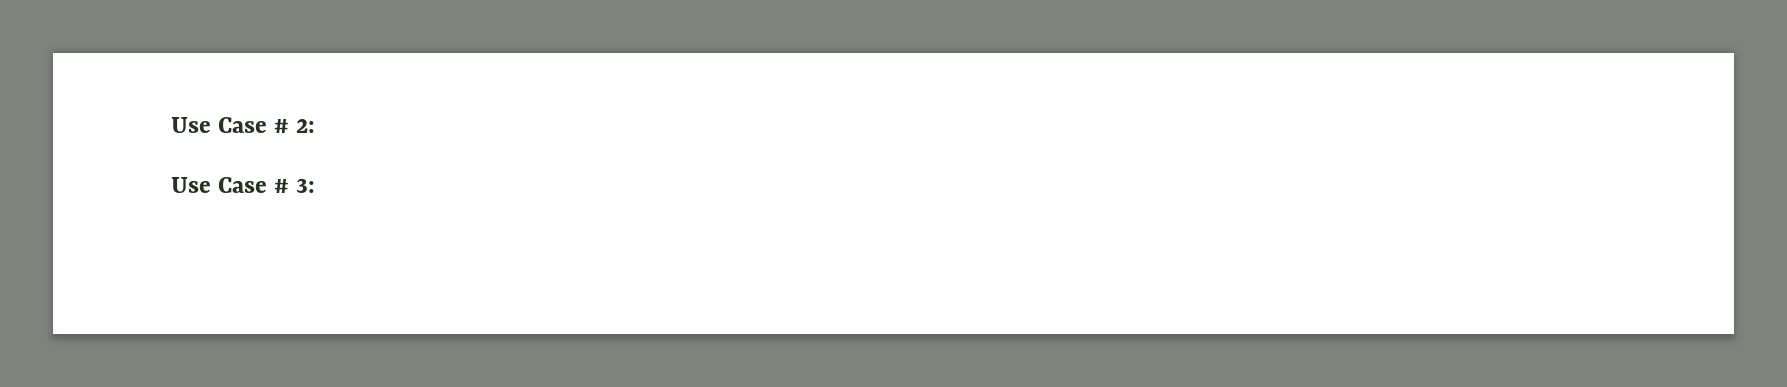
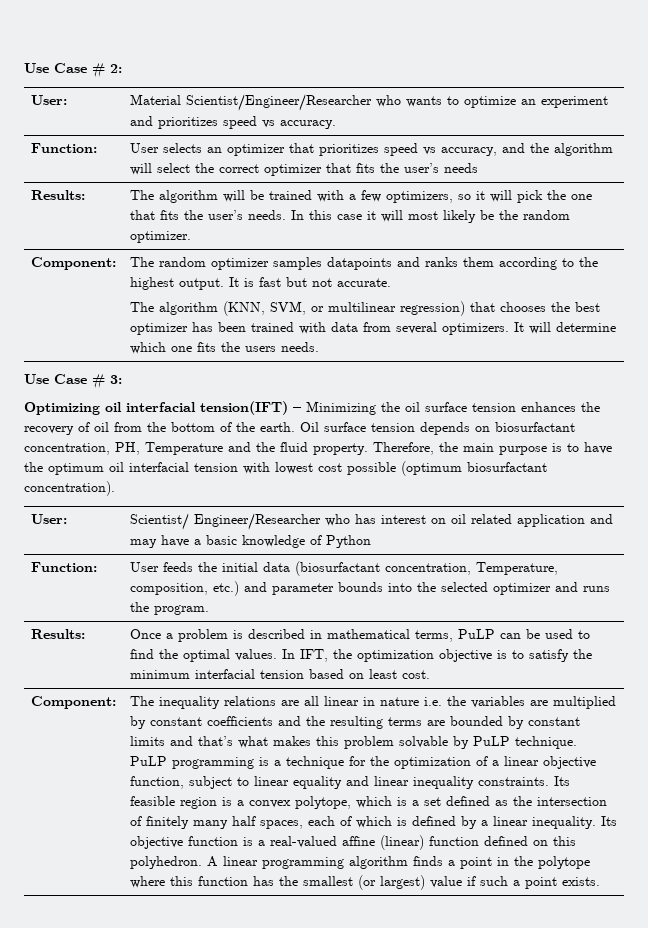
+ User: | Material Scientist/Engineer/Researcher who wants to optimize an experiment and prioritizes speed vs accuracy.
+ Function: | User selects an optimizer that prioritizes speed vs accuracy, and the algorithm will select the correct optimizer that fits the user’s needs
+ Results: | The algorithm will be trained with a few optimizers, so it will pick the one that fits the user’s needs. In this case it will most likely be the random optimizer.
+ Component: | The random optimizer samples datapoints and ranks them according to the highest output. It is fast but not accurate.
+ The algorithm (KNN, SVM, or multilinear regression) that chooses the best optimizer has been trained with data from several optimizers. It will determine which one fits the users needs.
  Use Case # 3:
+ Optimizing oil interfacial tension(IFT) – Minimizing the oil surface tension enhances the recovery of oil from the bottom of the earth. Oil surface tension depends on biosurfactant concentration, PH, Temperature and the fluid property. Therefore, the main purpose is to have the optimum oil interfacial tension with lowest cost possible (optimum biosurfactant concentration).
+ User: | Scientist/ Engineer/Researcher who has interest on oil related application and may have a basic knowledge of Python
+ Function: | User feeds the initial data (biosurfactant concentration, Temperature, composition, etc.) and parameter bounds into the selected optimizer and runs the program.
+ Results: | Once a problem is described in mathematical terms, PuLP can be used to find the optimal values. In IFT, the optimization objective is to satisfy the minimum interfacial tension based on least cost.
+ Component: | The inequality relations are all linear in nature i.e. the variables are multiplied by constant coefficients and the resulting terms are bounded by constant limits and that’s what makes this problem solvable by PuLP technique. PuLP programming is a technique for the optimization of a linear objective function, subject to linear equality and linear inequality constraints. Its feasible region is a convex polytope, which is a set defined as the intersection of finitely many half spaces, each of which is defined by a linear inequality. Its objective function is a real-valued affine (linear) function defined on this polyhedron. A linear programming algorithm finds a point in the polytope where this function has the smallest (or largest) value if such a point exists.

